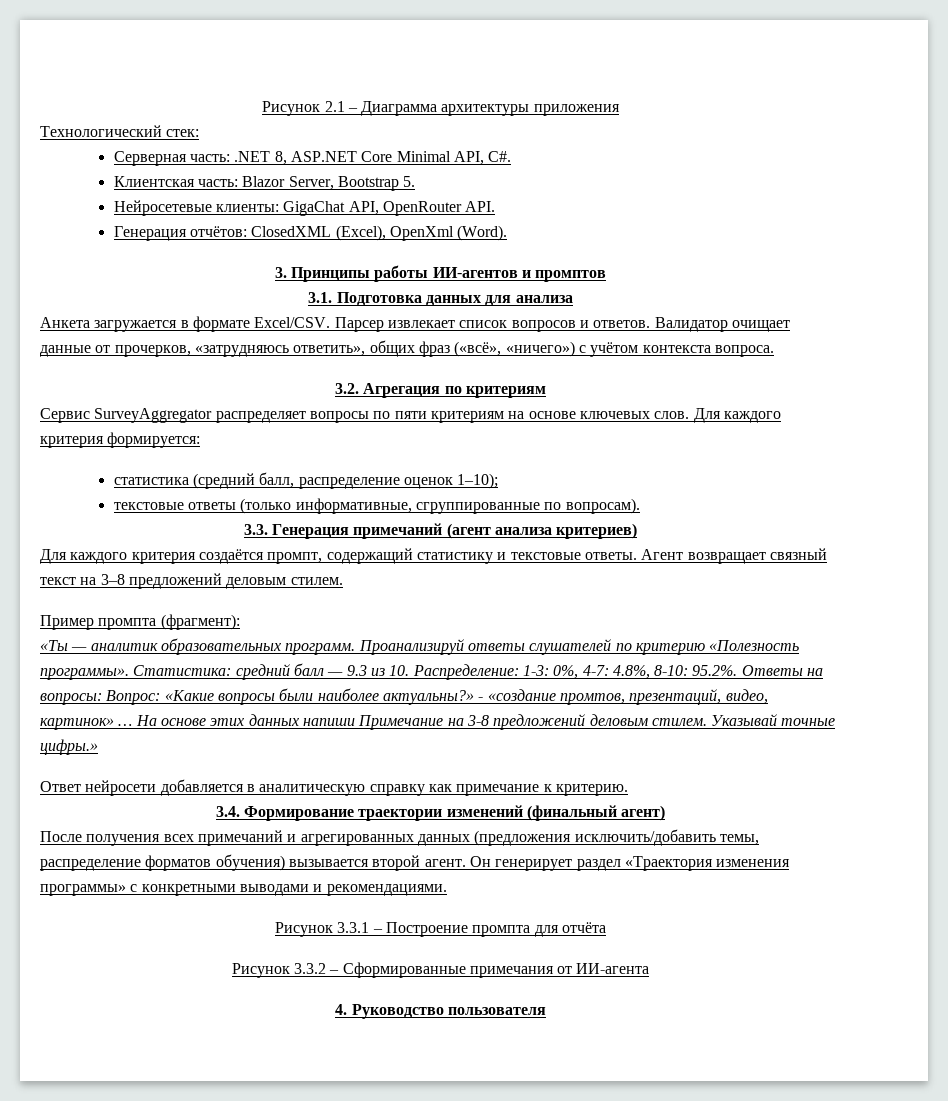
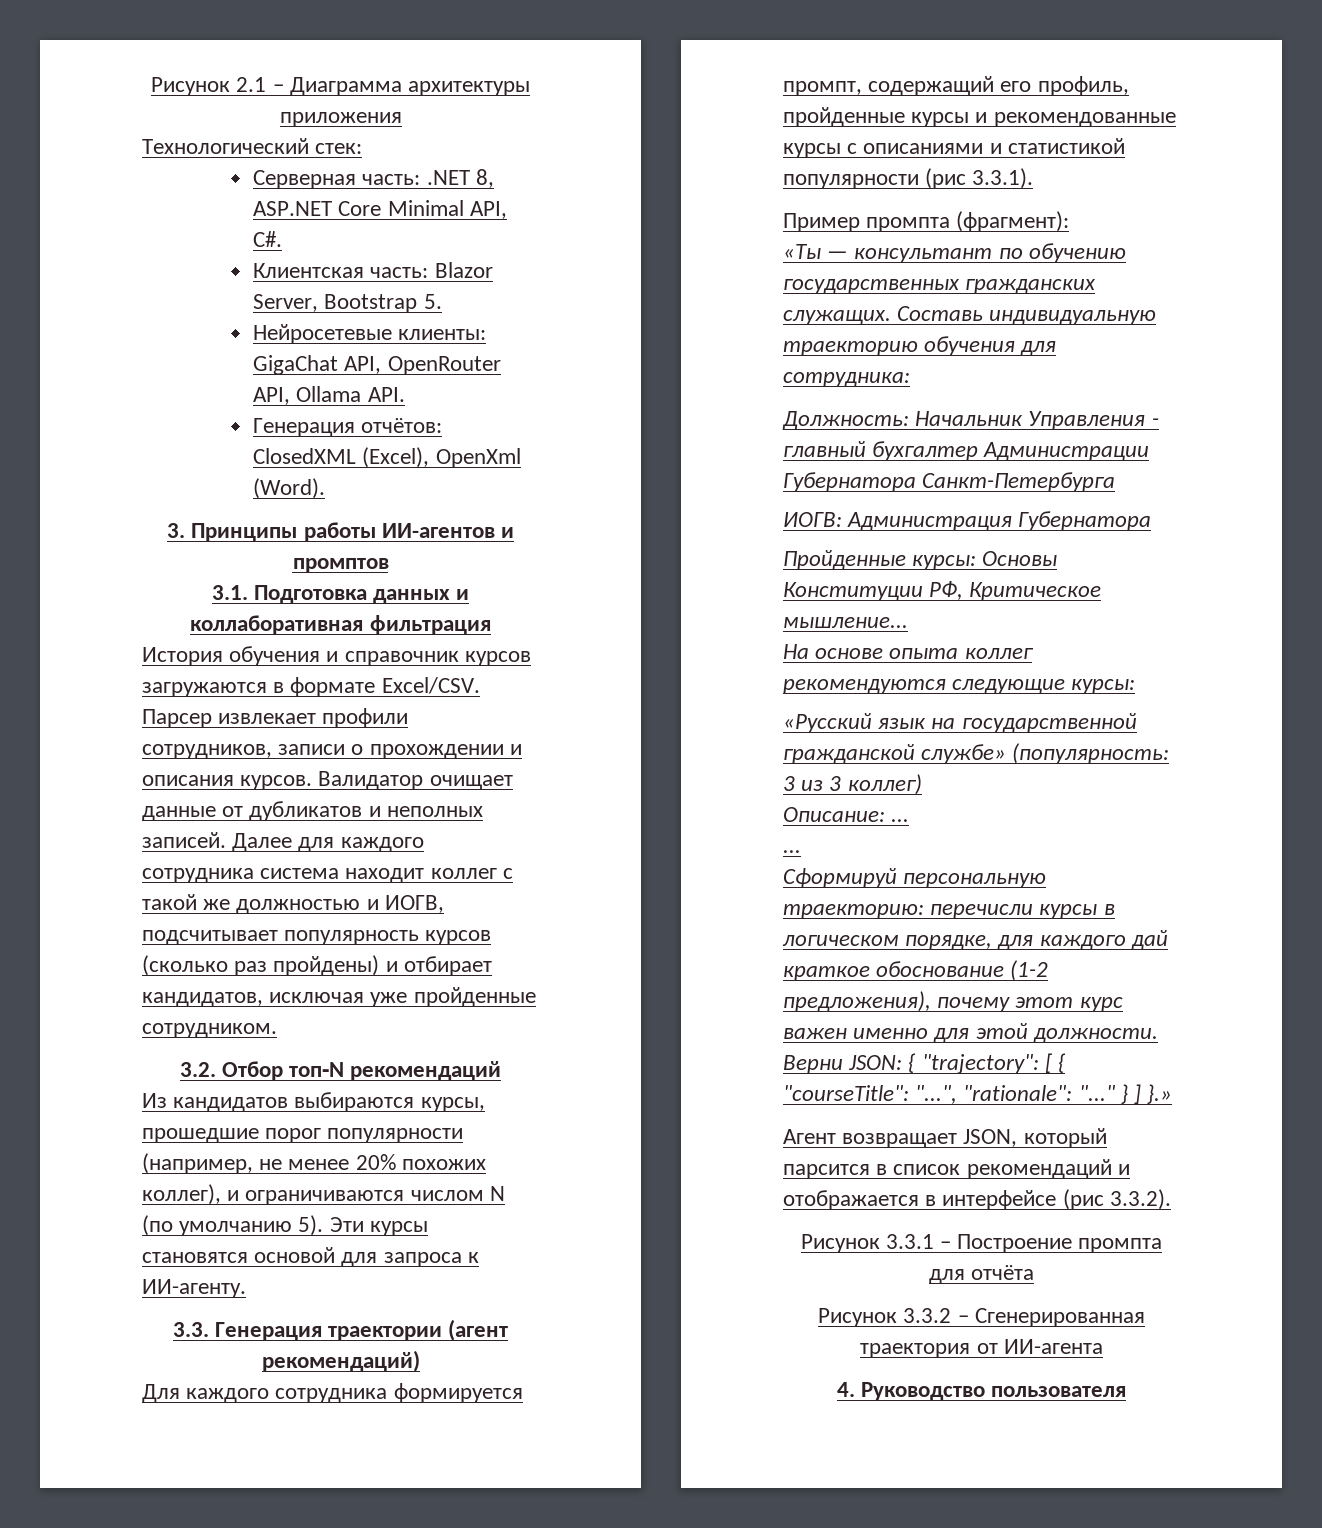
- Нейросетевые клиенты: GigaChat API, OpenRouter API.
+ Нейросетевые клиенты: GigaChat API, OpenRouter API, Ollama API.
- 3.1. Подготовка данных для анализа
- Анкета загружается в формате Excel/CSV.
+ 3.1. Подготовка данных и коллаборативная фильтрация
+ История обучения и справочник курсов загружаются в формате Excel/CSV.
- Парсер извлекает список вопросов и ответов. Валидатор очищает данные от прочерков, «затрудняюсь ответить», общих фраз («всё», «ничего») с учётом контекста вопроса.
- 3.2. Агрегация по критериям
- Сервис SurveyAggregator распределяет вопросы по пяти критериям на основе ключевых слов. Для каждого критерия формируется:
- статистика (средний балл, распределение оценок 1–10);
- текстовые ответы (только информативные, сгруппированные по вопросам).
- 3.3. Генерация примечаний (агент анализа критериев)
- Для каждого критерия создаётся промпт, содержащий статистику и текстовые ответы. Агент возвращает связный текст на 3–8 предложений деловым стилем.
+ Парсер извлекает профили сотрудников, записи о прохождении и описания курсов. Валидатор очищает данные от дубликатов и неполных записей. Далее для каждого сотрудника система находит коллег с такой же должностью и ИОГВ, подсчитывает популярность курсов (сколько раз пройдены) и отбирает кандидатов, исключая уже пройденные сотрудником.
+ 3.2. Отбор топ‑N рекомендаций
+ Из кандидатов выбираются курсы, прошедшие порог популярности (например, не менее 20% похожих коллег), и ограничиваются числом N (по умолчанию 5). Эти курсы становятся основой для запроса к ИИ-агенту.
+ 3.3. Генерация траектории (агент рекомендаций)
+ Для каждого сотрудника формируется промпт, содержащий его профиль, пройденные курсы и рекомендованные курсы с описаниями и статистикой популярности (рис 3.3.1).
- «Ты — аналитик образовательных программ. Проанализируй ответы слушателей по критерию «Полезность программы». Статистика: средний балл — 9.3 из 10. Распределение: 1-3: 0%, 4-7: 4.8%, 8-10: 95.2%. Ответы на вопросы: Вопрос: «Какие вопросы были наиболее актуальны?» - «создание промтов, презентаций, видео, картинок» … На основе этих данных напиши Примечание на 3-8 предложений деловым стилем. Указывай точные цифры.»
- Ответ нейросети добавляется в аналитическую справку как примечание к критерию.
- 3.4. Формирование траектории изменений (финальный агент)
- После получения всех примечаний и агрегированных данных (предложения исключить/добавить темы, распределение форматов обучения) вызывается второй агент. Он генерирует раздел «Траектория изменения программы» с конкретными выводами и рекомендациями.
+ «Ты — консультант по обучению государственных гражданских служащих. Составь индивидуальную траекторию обучения для сотрудника:
+ Должность: Начальник Управления - главный бухгалтер Администрации Губернатора Санкт-Петербурга
+ ИОГВ: Администрация Губернатора
+ Пройденные курсы: Основы Конституции РФ, Критическое мышление...
+ На основе опыта коллег рекомендуются следующие курсы:
+ «Русский язык на государственной гражданской службе» (популярность: 3 из 3 коллег)
+ Описание: ...
+ ...
+ Сформируй персональную траекторию: перечисли курсы в логическом порядке, для каждого дай краткое обоснование (1-2 предложения), почему этот курс важен именно для этой должности. Верни JSON: { "trajectory": [ { "courseTitle": "...", "rationale": "..." } ] }.»
+ Агент возвращает JSON, который парсится в список рекомендаций и отображается в интерфейсе (рис 3.3.2).
- Рисунок 3.3.2 – Сформированные примечания от ИИ-агента
+ Рисунок 3.3.2 – Сгенерированная траектория от ИИ-агента

